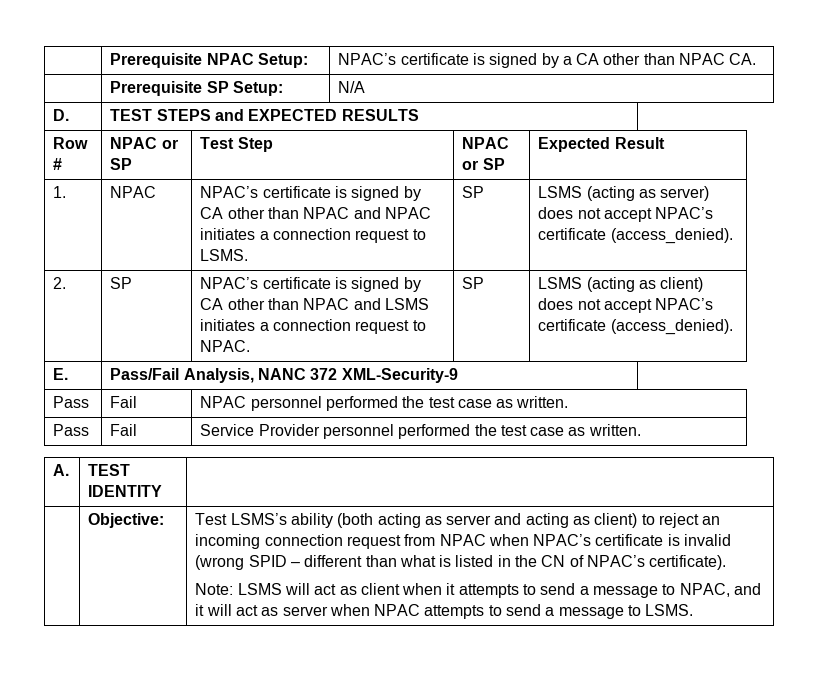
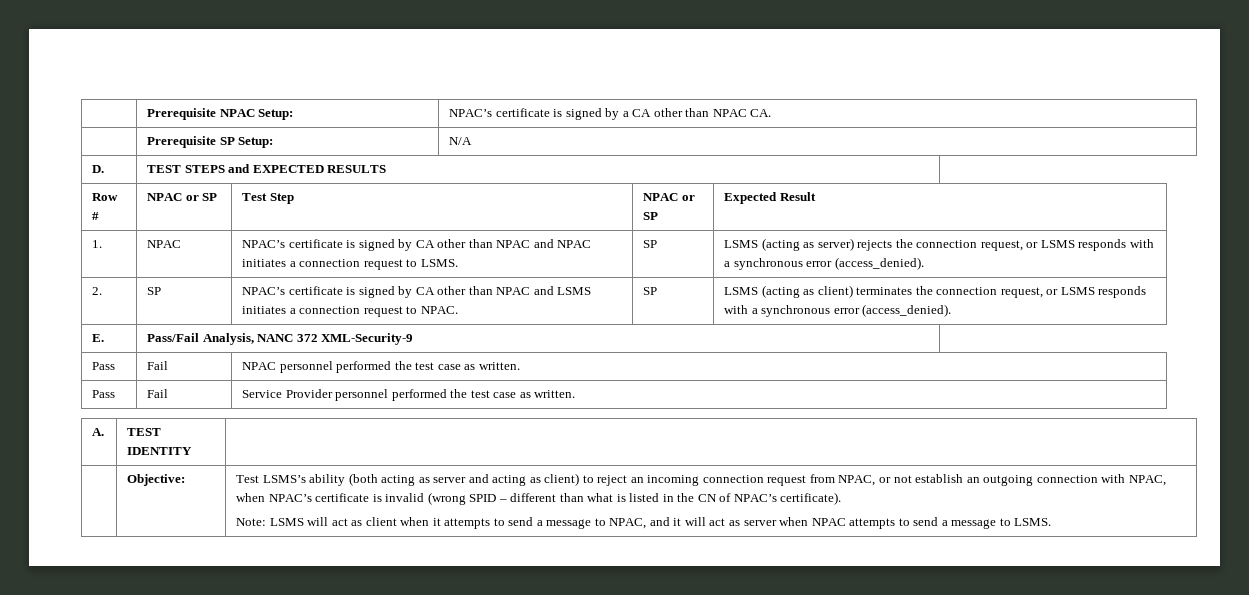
- 1. | NPAC | NPAC’s certificate is signed by CA other than NPAC and NPAC initiates a connection request to LSMS. | SP | LSMS (acting as server) does not accept NPAC’s certificate (access_denied).
+ 1. | NPAC | NPAC’s certificate is signed by CA other than NPAC and NPAC initiates a connection request to LSMS. | SP | LSMS (acting as server) rejects the connection request, or LSMS responds with a synchronous error (access_denied).
- 2. | SP | NPAC’s certificate is signed by CA other than NPAC and LSMS initiates a connection request to NPAC. | SP | LSMS (acting as client) does not accept NPAC’s certificate (access_denied).
+ 2. | SP | NPAC’s certificate is signed by CA other than NPAC and LSMS initiates a connection request to NPAC. | SP | LSMS (acting as client) terminates the connection request, or LSMS responds with a synchronous error (access_denied).
- Test LSMS’s ability (both acting as server and acting as client) to reject an incoming connection request from NPAC when NPAC’s certificate is invalid (wrong SPID – different than what is listed in the CN of NPAC’s certificate).
+ Test LSMS’s ability (both acting as server and acting as client) to reject an incoming connection request from NPAC, or not establish an outgoing connection with NPAC, when NPAC’s certificate is invalid (wrong SPID – different than what is listed in the CN of NPAC’s certificate).

